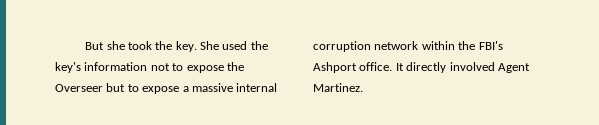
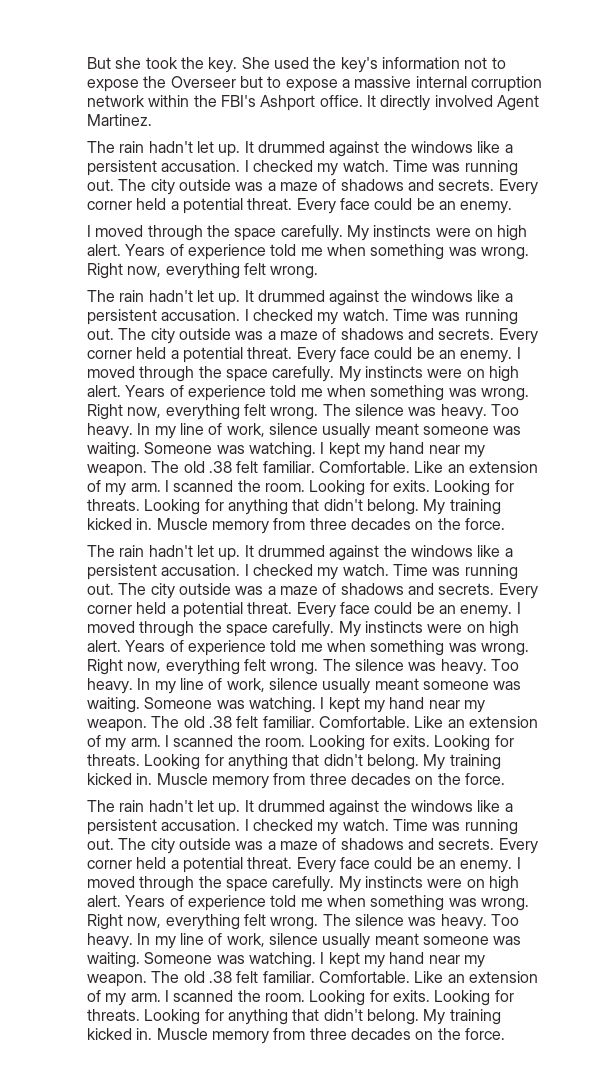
  It directly involved Agent Martinez.
+ The rain hadn't let up. It drummed against the windows like a persistent accusation. I checked my watch. Time was running out. The city outside was a maze of shadows and secrets. Every corner held a potential threat. Every face could be an enemy.
+ I moved through the space carefully. My instincts were on high alert. Years of experience told me when something was wrong. Right now, everything felt wrong.
+ The rain hadn't let up. It drummed against the windows like a persistent accusation. I checked my watch. Time was running out. The city outside was a maze of shadows and secrets. Every corner held a potential threat. Every face could be an enemy. I moved through the space carefully. My instincts were on high alert. Years of experience told me when something was wrong. Right now, everything felt wrong. The silence was heavy. Too heavy. In my line of work, silence usually meant someone was waiting. Someone was watching. I kept my hand near my weapon. The old .38 felt familiar. Comfortable. Like an extension of my arm. I scanned the room. Looking for exits. Looking for threats. Looking for anything that didn't belong. My training kicked in. Muscle memory from three decades on the force.
+ The rain hadn't let up. It drummed against the windows like a persistent accusation. I checked my watch. Time was running out. The city outside was a maze of shadows and secrets. Every corner held a potential threat. Every face could be an enemy. I moved through the space carefully. My instincts were on high alert. Years of experience told me when something was wrong. Right now, everything felt wrong. The silence was heavy. Too heavy. In my line of work, silence usually meant someone was waiting. Someone was watching. I kept my hand near my weapon. The old .38 felt familiar. Comfortable. Like an extension of my arm. I scanned the room. Looking for exits. Looking for threats. Looking for anything that didn't belong. My training kicked in. Muscle memory from three decades on the force.
+ The rain hadn't let up. It drummed against the windows like a persistent accusation. I checked my watch. Time was running out. The city outside was a maze of shadows and secrets. Every corner held a potential threat. Every face could be an enemy. I moved through the space carefully. My instincts were on high alert. Years of experience told me when something was wrong. Right now, everything felt wrong. The silence was heavy. Too heavy. In my line of work, silence usually meant someone was waiting. Someone was watching. I kept my hand near my weapon. The old .38 felt familiar. Comfortable. Like an extension of my arm. I scanned the room. Looking for exits. Looking for threats. Looking for anything that didn't belong. My training kicked in. Muscle memory from three decades on the force.

